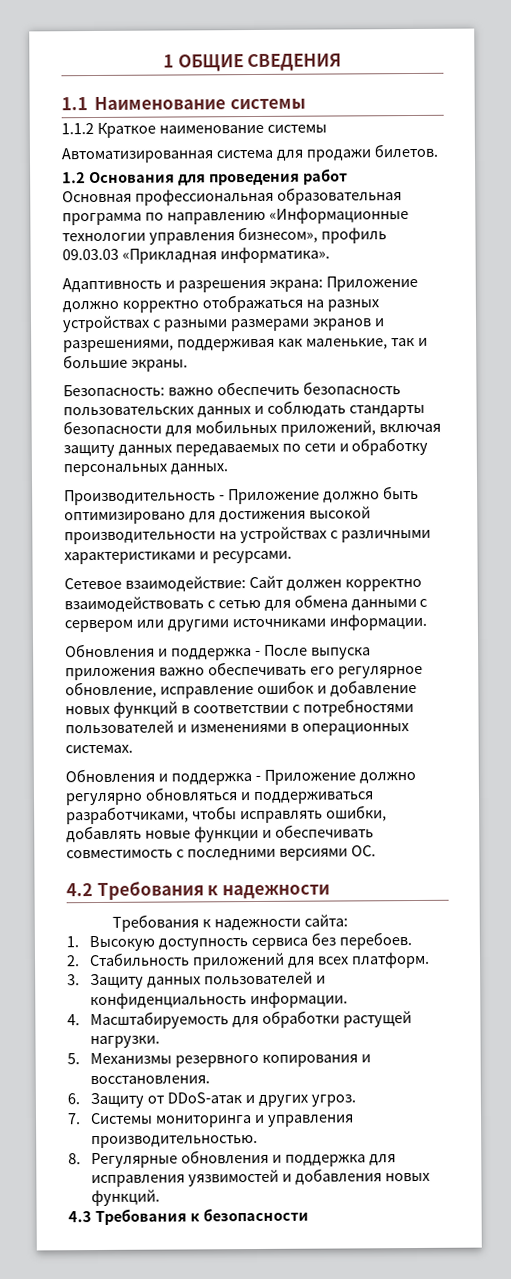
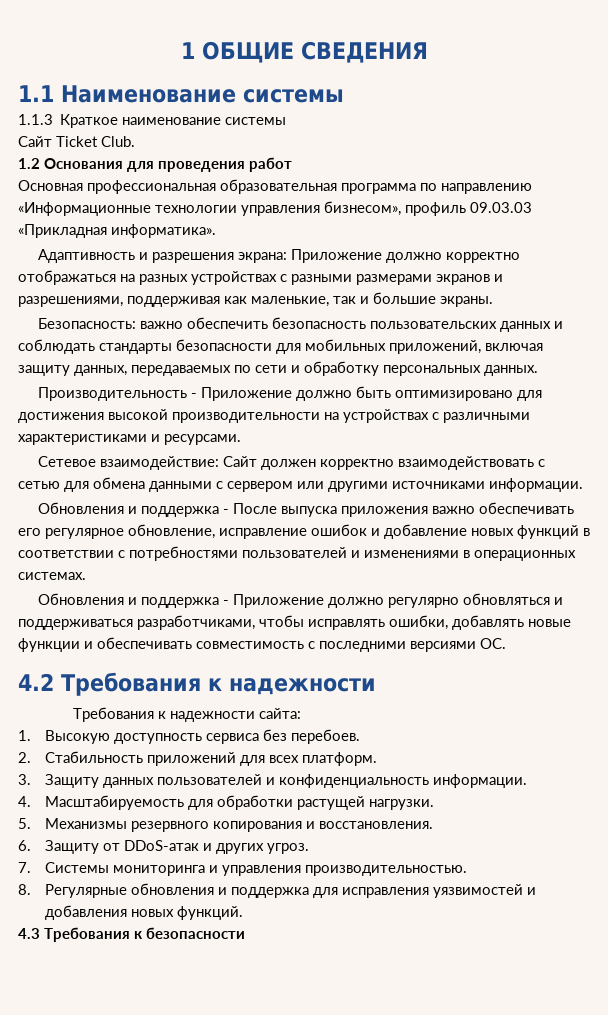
- 1.1.2 Краткое наименование системы
+ 1.1.3 Краткое наименование системы
- Автоматизированная система для продажи билетов.
+ Сайт Ticket Club.
- Безопасность: важно обеспечить безопасность пользовательских данных и соблюдать стандарты безопасности для мобильных приложений, включая защиту данных передаваемых по сети и обработку персональных данных.
+ Безопасность: важно обеспечить безопасность пользовательских данных и соблюдать стандарты безопасности для мобильных приложений, включая защиту данных, передаваемых по сети и обработку персональных данных.

